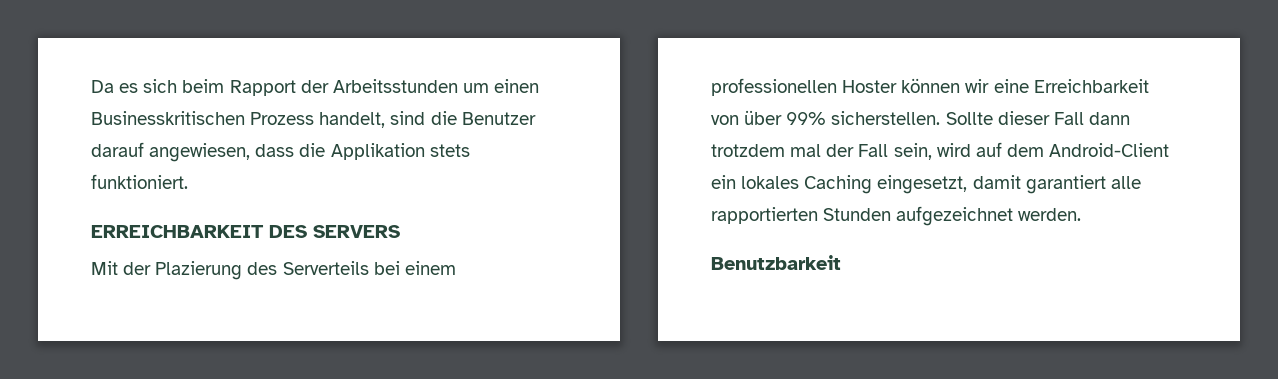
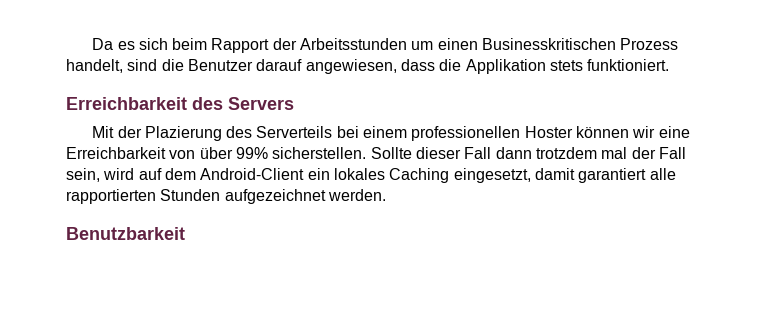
- ERREICHBARKEIT DES SERVERS
+ Erreichbarkeit des Servers

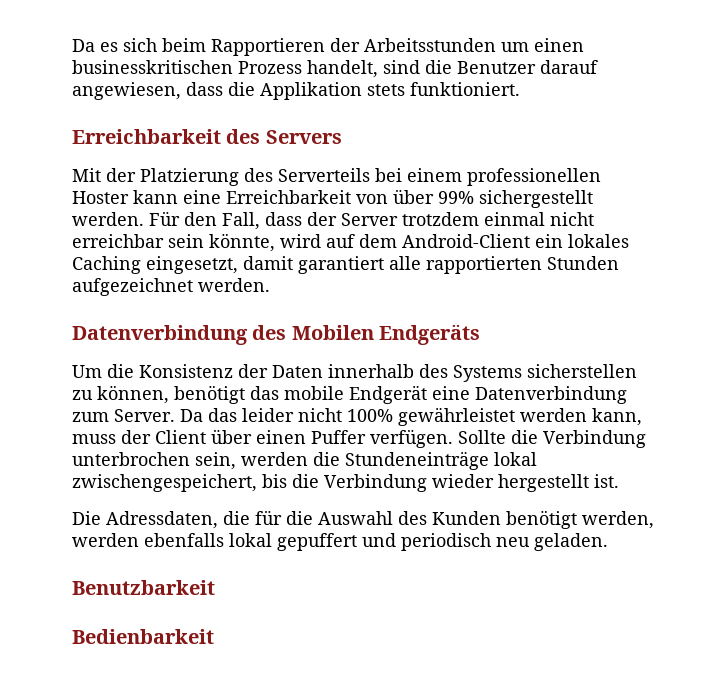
- Da es sich beim Rapport der Arbeitsstunden um einen Businesskritischen Prozess handelt, sind die Benutzer darauf angewiesen, dass die Applikation stets funktioniert.
+ Da es sich beim Rapportieren der Arbeitsstunden um einen businesskritischen Prozess handelt, sind die Benutzer darauf angewiesen, dass die Applikation stets funktioniert.
- Mit der Plazierung des Serverteils bei einem professionellen Hoster können wir eine Erreichbarkeit von über 99% sicherstellen. Sollte dieser Fall dann trotzdem mal der Fall sein, wird auf dem Android-Client ein lokales Caching eingesetzt, damit garantiert alle rapportierten Stunden aufgezeichnet werden.
+ Mit der Platzierung des Serverteils bei einem professionellen Hoster kann eine Erreichbarkeit von über 99% sichergestellt werden. Für den Fall, dass der Server trotzdem einmal nicht erreichbar sein könnte, wird auf dem Android-Client ein lokales Caching eingesetzt, damit garantiert alle rapportierten Stunden aufgezeichnet werden.
+ Datenverbindung des Mobilen Endgeräts
+ Um die Konsistenz der Daten innerhalb des Systems sicherstellen zu können, benötigt das mobile Endgerät eine Datenverbindung zum Server. Da das leider nicht 100% gewährleistet werden kann, muss der Client über einen Puffer verfügen. Sollte die Verbindung unterbrochen sein, werden die Stundeneinträge lokal zwischengespeichert, bis die Verbindung wieder hergestellt ist.
+ Die Adressdaten, die für die Auswahl des Kunden benötigt werden, werden ebenfalls lokal gepuffert und periodisch neu geladen.
+ Bedienbarkeit

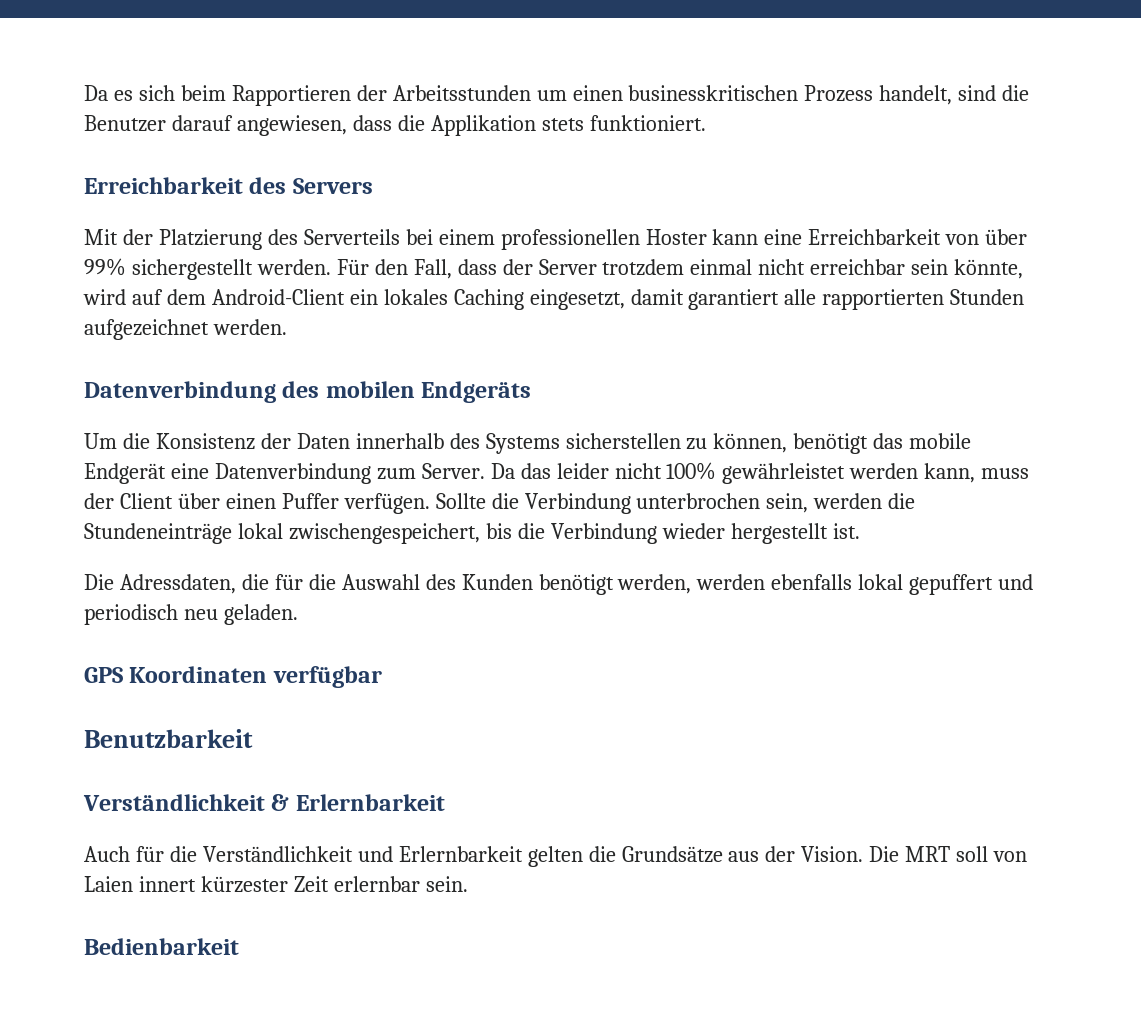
- Datenverbindung des Mobilen Endgeräts
+ Datenverbindung des mobilen Endgeräts
+ GPS Koordinaten verfügbar
  Benutzbarkeit
+ Verständlichkeit & Erlernbarkeit
+ Auch für die Verständlichkeit und Erlernbarkeit gelten die Grundsätze aus der Vision. Die MRT soll von Laien innert kürzester Zeit erlernbar sein.

